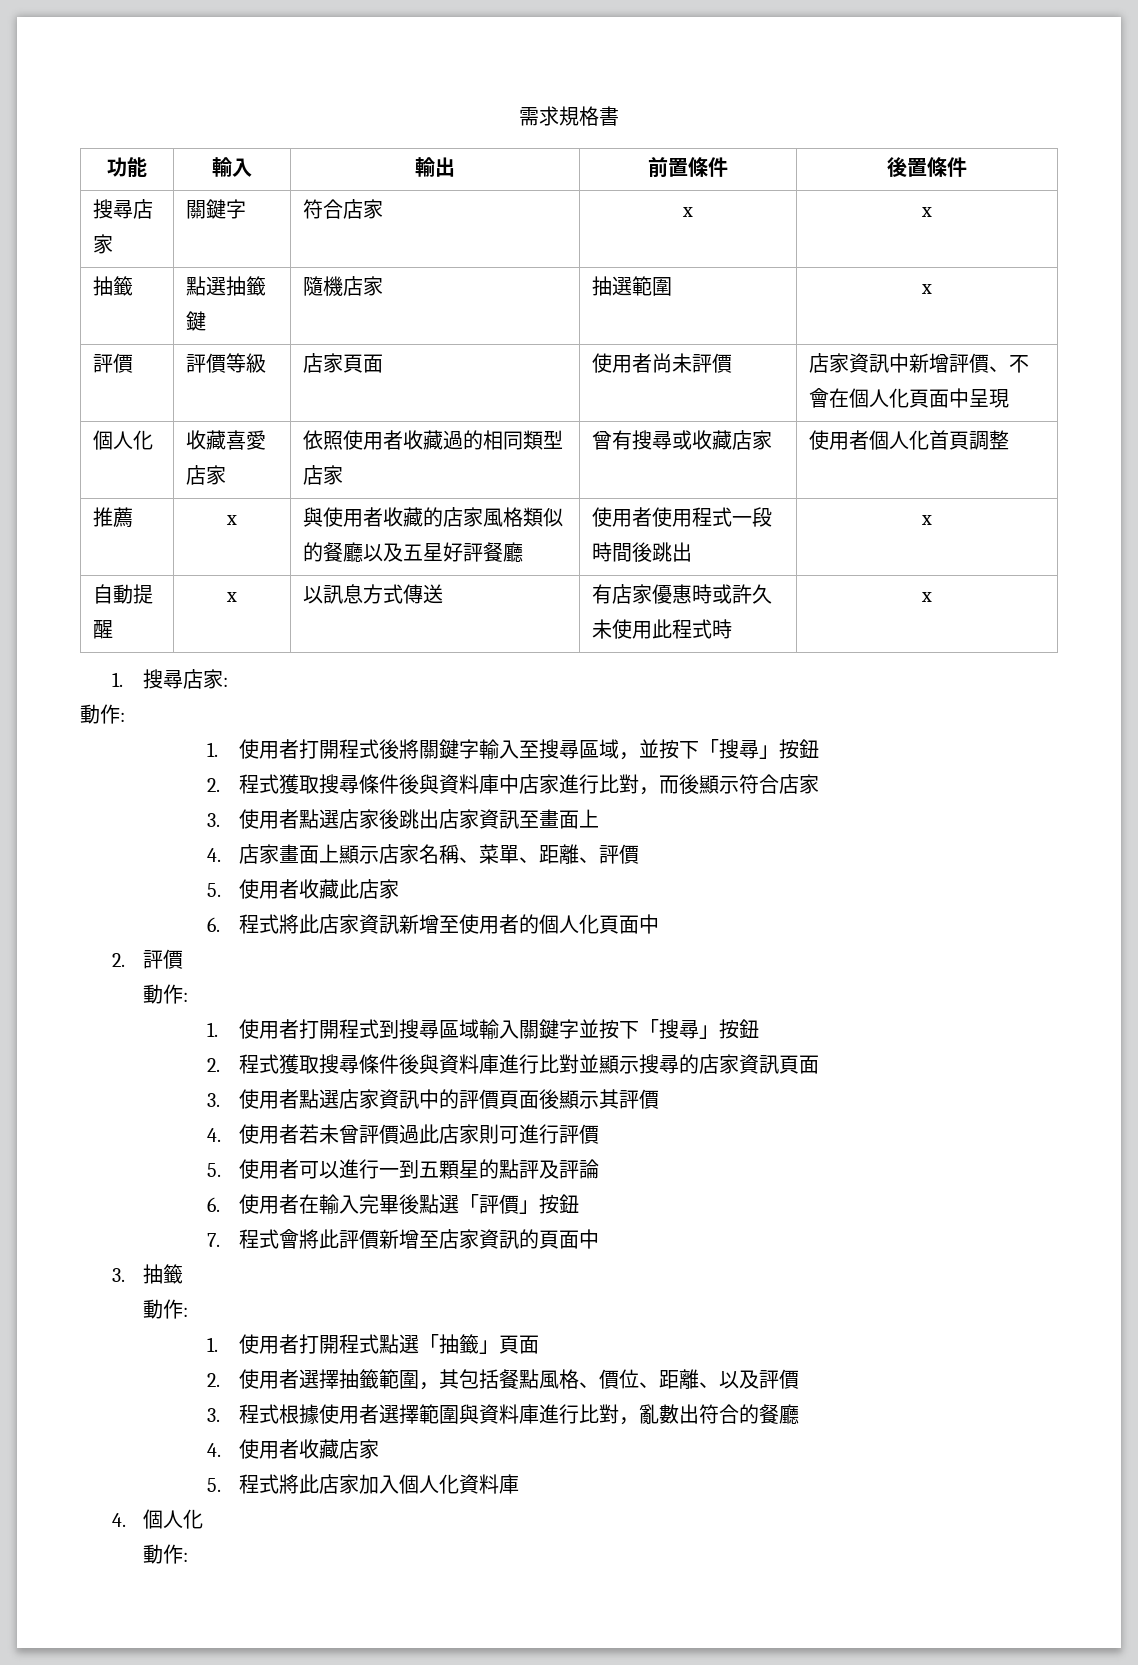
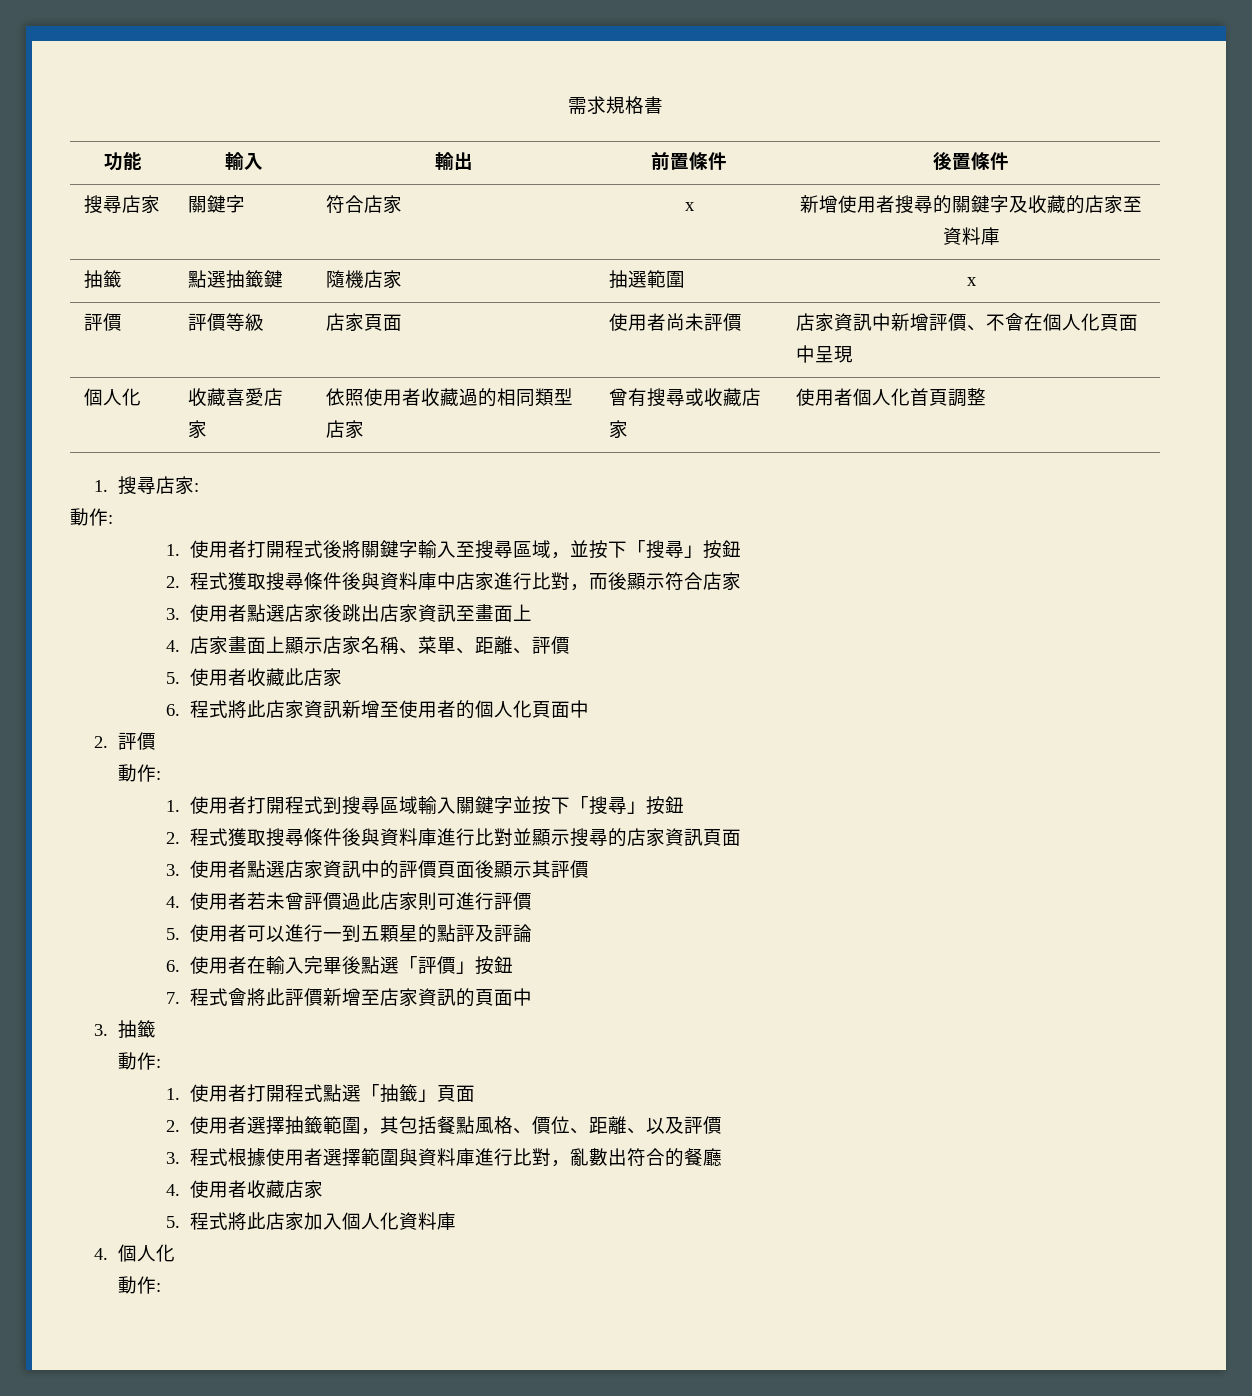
- 搜尋店家 | 關鍵字 | 符合店家 | x | x
+ 搜尋店家 | 關鍵字 | 符合店家 | x | 新增使用者搜尋的關鍵字及收藏的店家至資料庫
- 推薦 | x | 與使用者收藏的店家風格類似的餐廳以及五星好評餐廳 | 使用者使用程式一段時間後跳出 | x
- 自動提醒 | x | 以訊息方式傳送 | 有店家優惠時或許久未使用此程式時 | x

